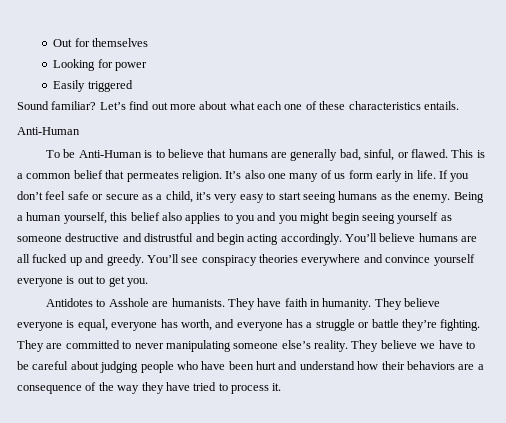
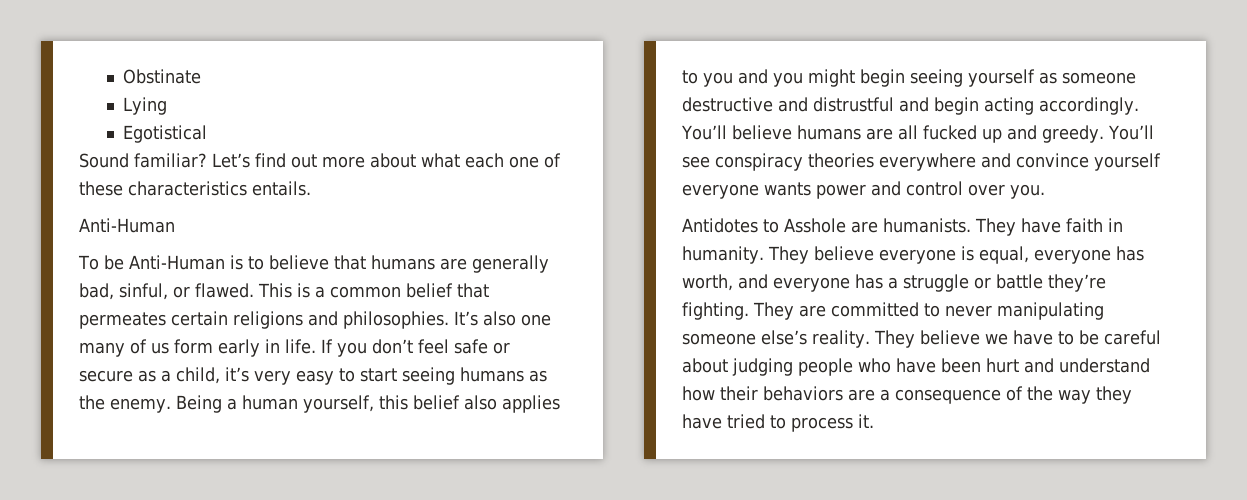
- Out for themselves
- Looking for power
- Easily triggered
+ Obstinate
+ Lying
+ Egotistical
- This is a common belief that permeates religion.
+ This is a common belief that permeates certain religions and philosophies.
- You’ll see conspiracy theories everywhere and convince yourself everyone is out to get you.
+ You’ll see conspiracy theories everywhere and convince yourself everyone wants power and control over you.

